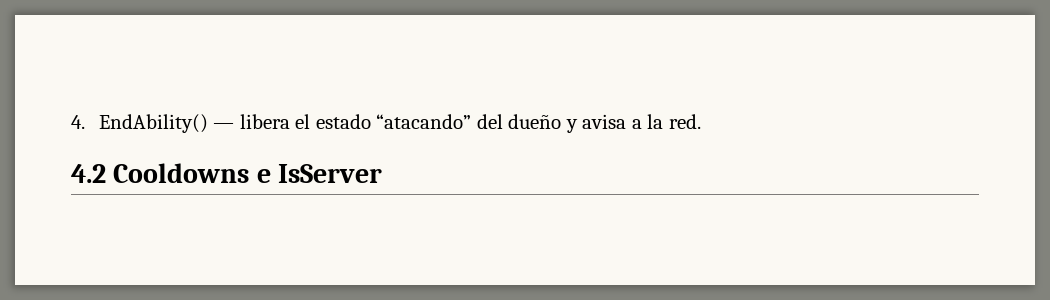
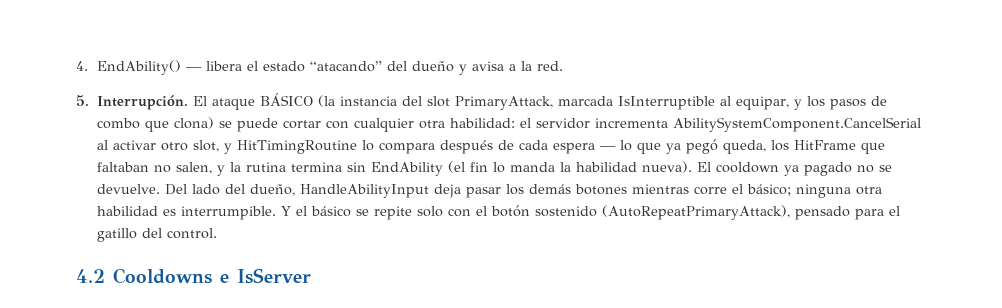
+ 5. Interrupción. El ataque BÁSICO (la instancia del slot PrimaryAttack, marcada IsInterruptible al equipar, y los pasos de combo que clona) se puede cortar con cualquier otra habilidad: el servidor incrementa AbilitySystemComponent.CancelSerial al activar otro slot, y HitTimingRoutine lo compara después de cada espera — lo que ya pegó queda, los HitFrame que faltaban no salen, y la rutina termina sin EndAbility (el fin lo manda la habilidad nueva). El cooldown ya pagado no se devuelve. Del lado del dueño, HandleAbilityInput deja pasar los demás botones mientras corre el básico; ninguna otra habilidad es interrumpible. Y el básico se repite solo con el botón sostenido (AutoRepeatPrimaryAttack), pensado para el gatillo del control.

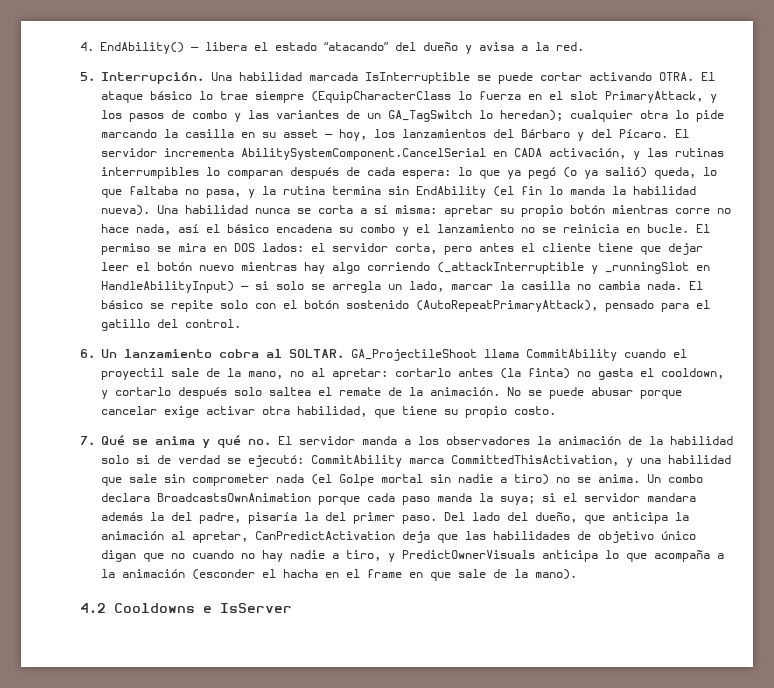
- El ataque BÁSICO (la instancia del slot PrimaryAttack, marcada IsInterruptible al equipar, y los pasos de combo que clona) se puede cortar con cualquier otra habilidad: el servidor incrementa AbilitySystemComponent.CancelSerial al activar otro slot, y HitTimingRoutine lo compara después de cada espera — lo que ya pegó queda, los HitFrame que faltaban no salen, y la rutina termina sin EndAbility (el fin lo manda la habilidad nueva).
+ Una habilidad marcada IsInterruptible se puede cortar activando OTRA. El ataque básico lo trae siempre (EquipCharacterClass lo fuerza en el slot PrimaryAttack, y los pasos de combo y las variantes de un GA_TagSwitch lo heredan); cualquier otra lo pide marcando la casilla en su asset — hoy, los lanzamientos del Bárbaro y del Pícaro. El servidor incrementa AbilitySystemComponent.CancelSerial en CADA activación, y las rutinas interrumpibles lo comparan después de cada espera: lo que ya pegó (o ya salió) queda, lo que faltaba no pasa, y la rutina termina sin EndAbility (el fin lo manda la habilidad nueva).
- El cooldown ya pagado no se devuelve. Del lado del dueño, HandleAbilityInput deja pasar los demás botones mientras corre el básico; ninguna otra habilidad es interrumpible. Y el básico se repite solo con el botón sostenido (AutoRepeatPrimaryAttack), pensado para el gatillo del control.
+ Una habilidad nunca se corta a sí misma: apretar su propio botón mientras corre no hace nada, así el básico encadena su combo y el lanzamiento no se reinicia en bucle. El permiso se mira en DOS lados: el servidor corta, pero antes el cliente tiene que dejar leer el botón nuevo mientras hay algo corriendo (_attackInterruptible y _runningSlot en HandleAbilityInput) — si solo se arregla un lado, marcar la casilla no cambia nada. El básico se repite solo con el botón sostenido (AutoRepeatPrimaryAttack), pensado para el gatillo del control.
+ 6. Un lanzamiento cobra al SOLTAR. GA_ProjectileShoot llama CommitAbility cuando el proyectil sale de la mano, no al apretar: cortarlo antes (la finta) no gasta el cooldown, y cortarlo después solo saltea el remate de la animación. No se puede abusar porque cancelar exige activar otra habilidad, que tiene su propio costo.
+ 7. Qué se anima y qué no. El servidor manda a los observadores la animación de la habilidad solo si de verdad se ejecutó: CommitAbility marca CommittedThisActivation, y una habilidad que sale sin comprometer nada (el Golpe mortal sin nadie a tiro) no se anima. Un combo declara BroadcastsOwnAnimation porque cada paso manda la suya; si el servidor mandara además la del padre, pisaría la del primer paso. Del lado del dueño, que anticipa la animación al apretar, CanPredictActivation deja que las habilidades de objetivo único digan que no cuando no hay nadie a tiro, y PredictOwnerVisuals anticipa lo que acompaña a la animación (esconder el hacha en el frame en que sale de la mano).

